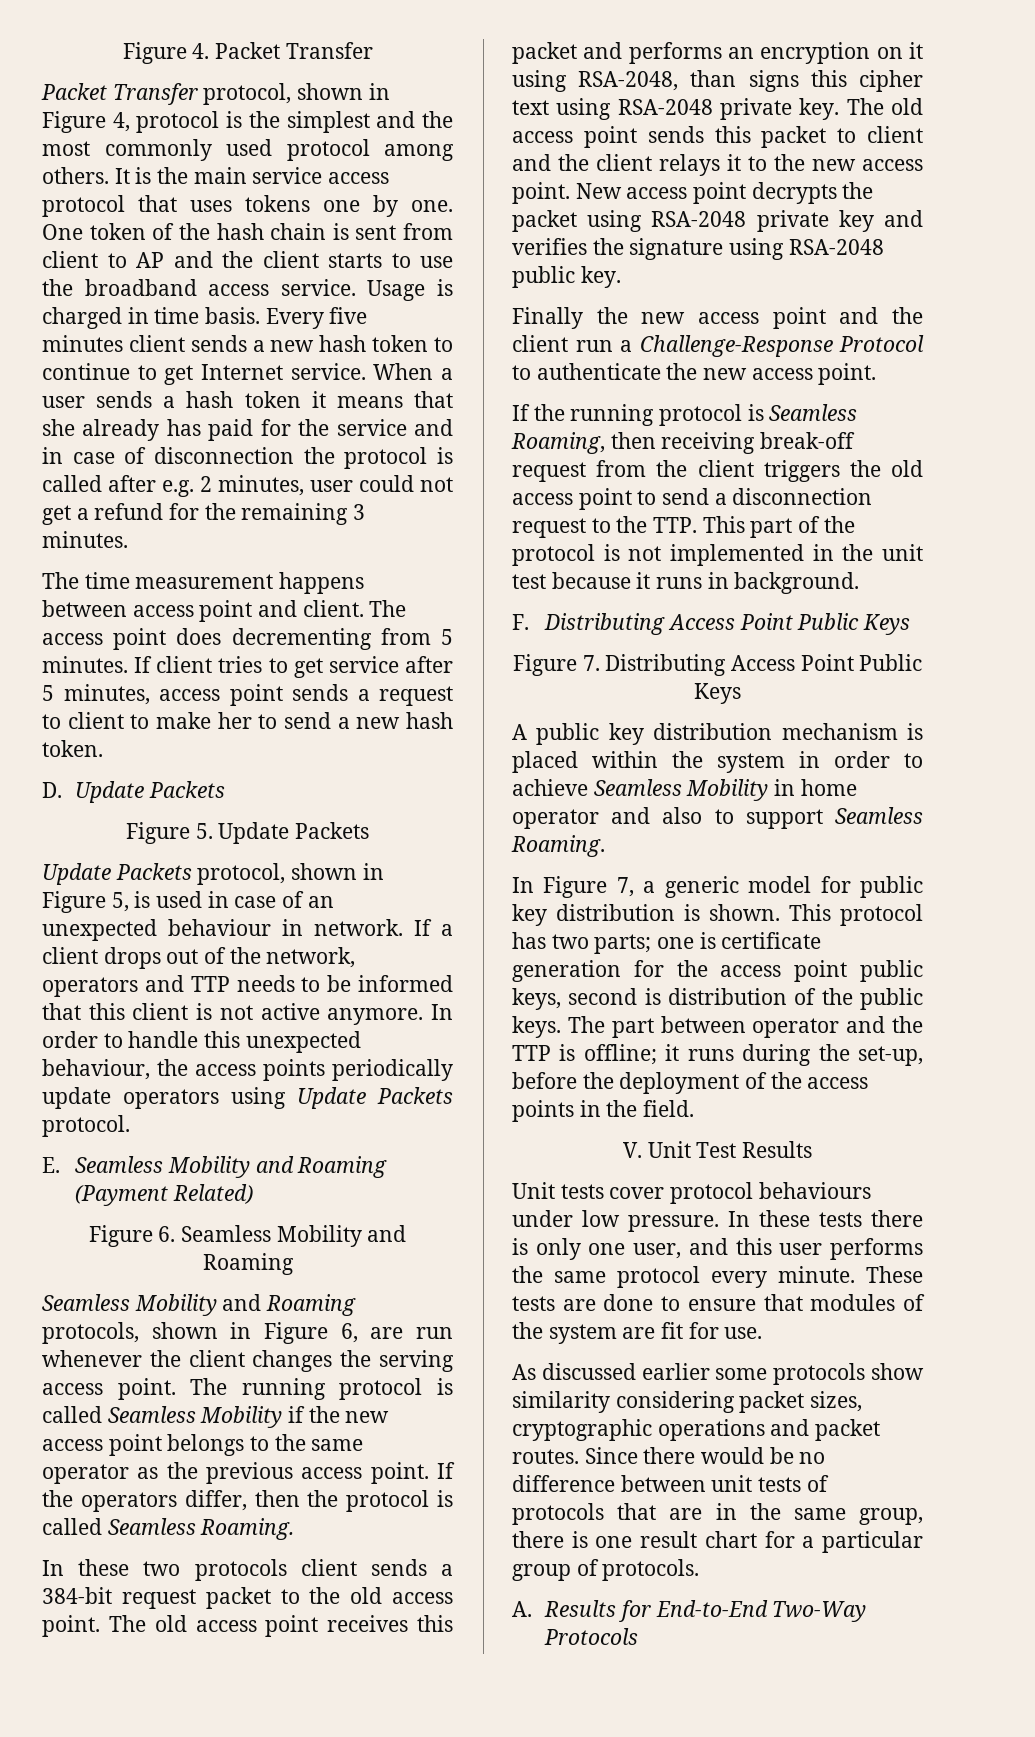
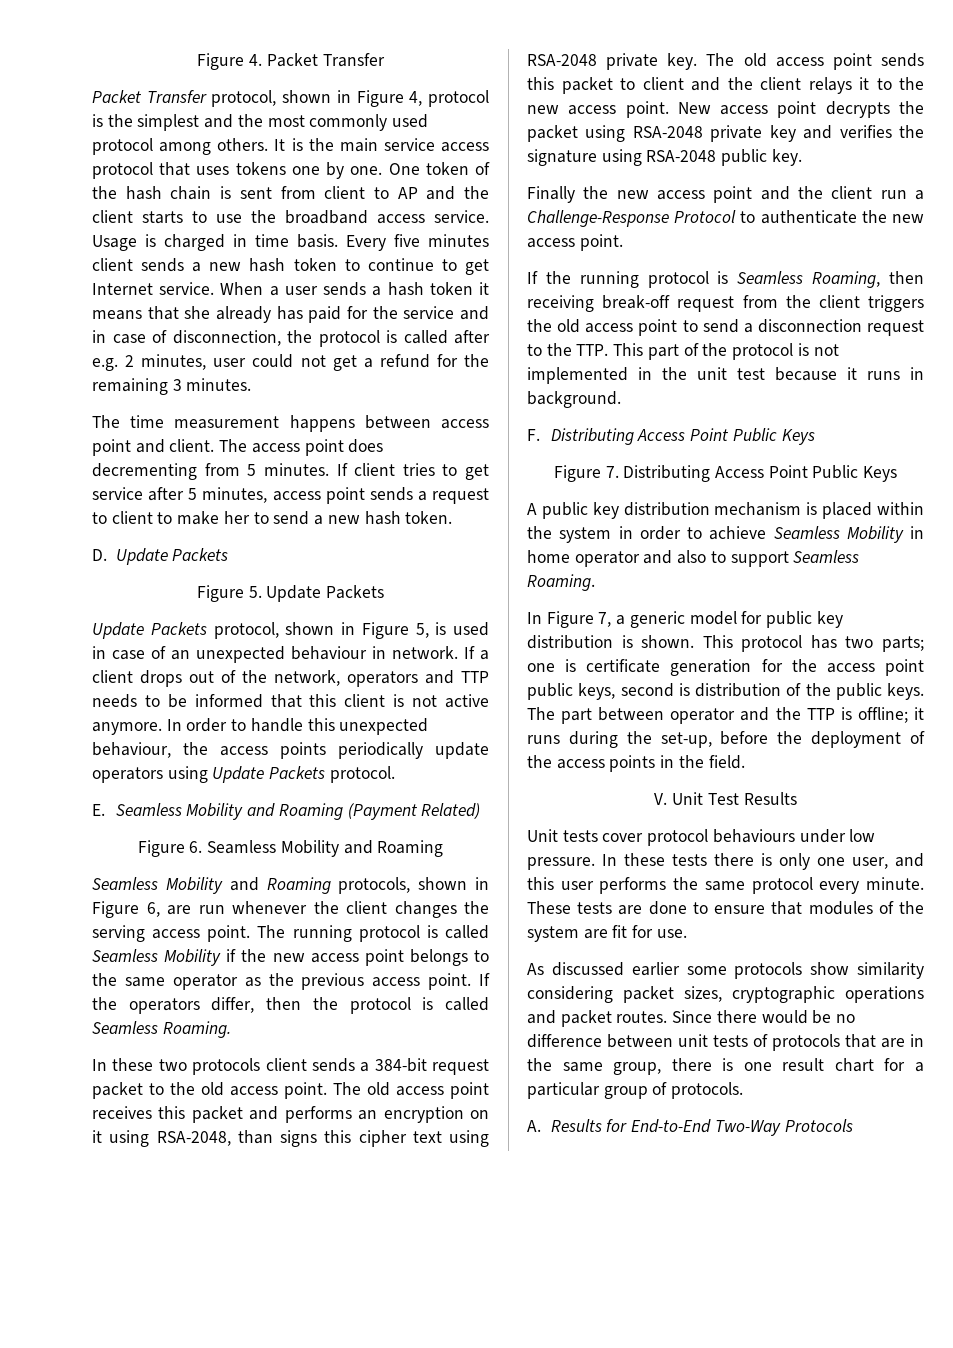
- When a user sends a hash token it means that she already has paid for the service and in case of disconnection the protocol is called after e.g. 2 minutes, user could not get a refund for the remaining 3 minutes.
+ When a user sends a hash token it means that she already has paid for the service and in case of disconnection, the protocol is called after e.g. 2 minutes, user could not get a refund for the remaining 3 minutes.

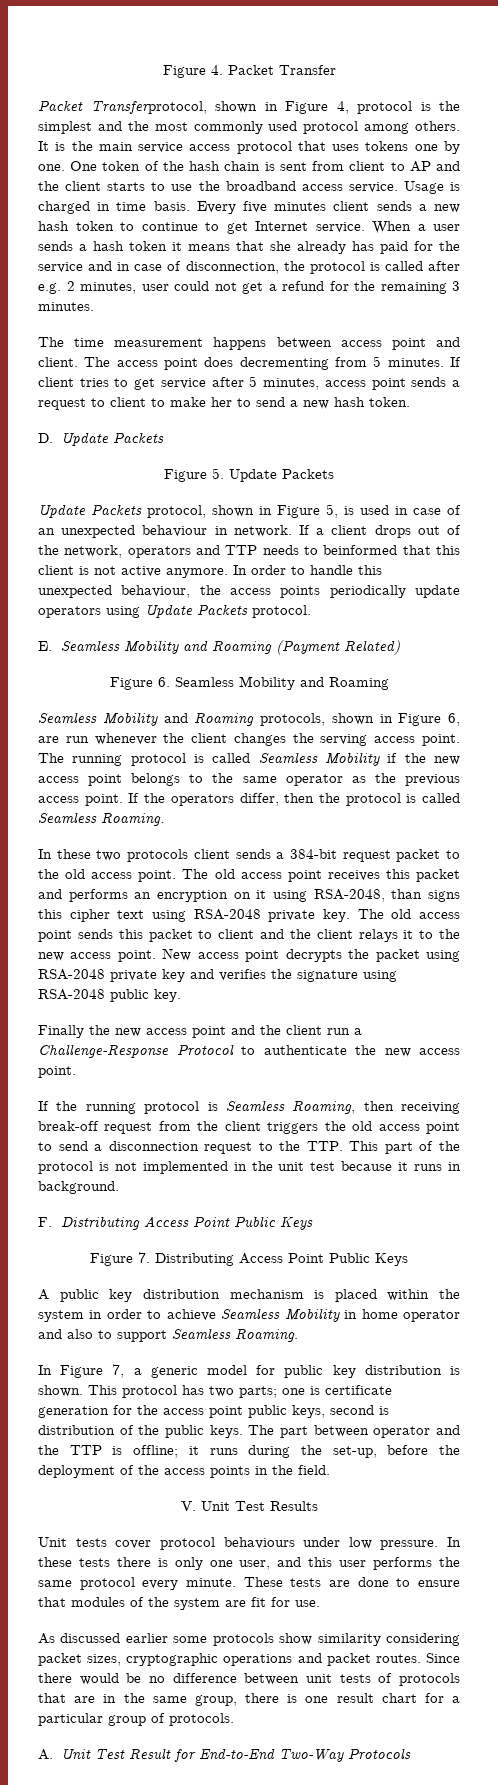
- Packet Transfer protocol, shown in Figure 4, protocol is the simplest and the most commonly used protocol among others.
+ Packet Transferprotocol, shown in Figure 4, protocol is the simplest and the most commonly used protocol among others.
- If a client drops out of the network, operators and TTP needs to be informed that this client is not active anymore.
+ If a client drops out of the network, operators and TTP needs to beinformed that this client is not active anymore.
- A. Results for End-to-End Two-Way Protocols
+ A. Unit Test Result for End-to-End Two-Way Protocols

